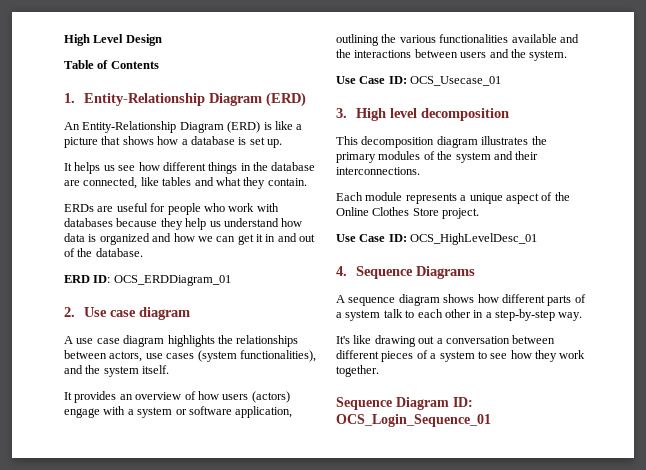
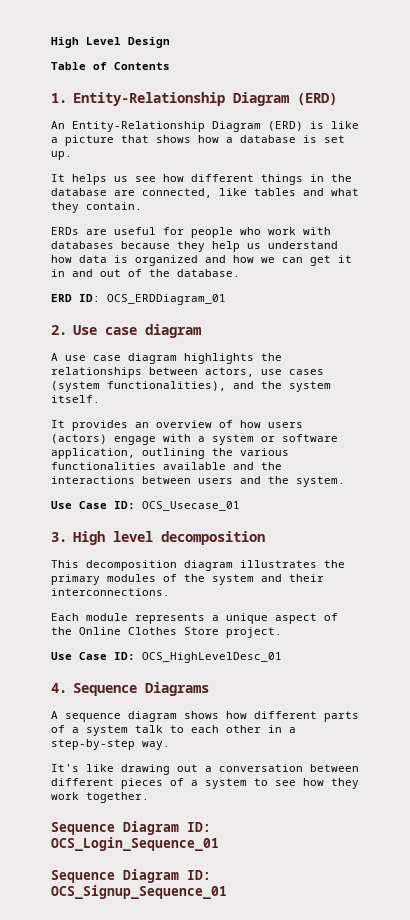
+ Sequence Diagram ID: OCS_Signup_Sequence_01

